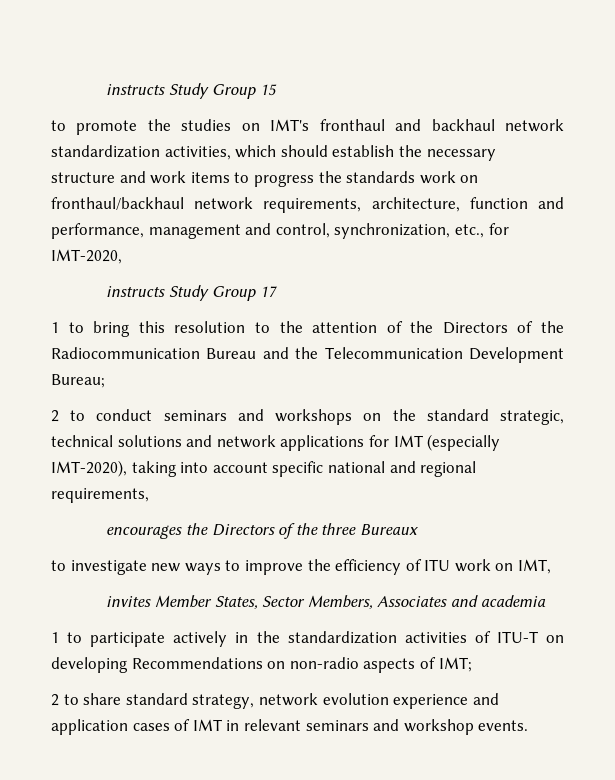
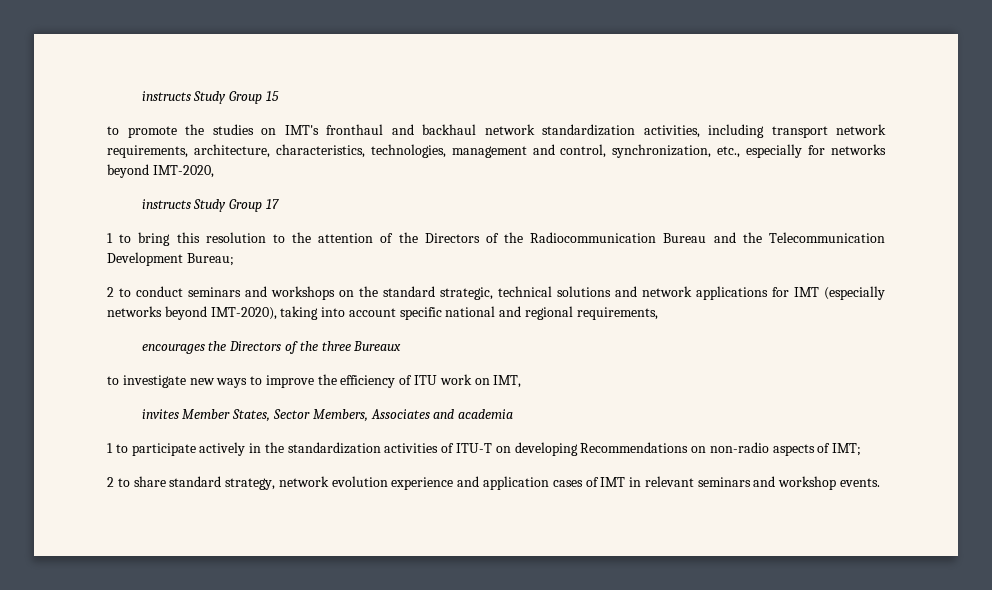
- to promote the studies on IMT's fronthaul and backhaul network standardization activities, which should establish the necessary structure and work items to progress the standards work on fronthaul/backhaul network requirements, architecture, function and performance, management and control, synchronization, etc., for IMT-2020,
+ to promote the studies on IMT's fronthaul and backhaul network standardization activities, including transport network requirements, architecture, characteristics, technologies, management and control, synchronization, etc., especially for networks beyond IMT-2020,
- 2 to conduct seminars and workshops on the standard strategic, technical solutions and network applications for IMT (especially IMT-2020), taking into account specific national and regional requirements,
+ 2 to conduct seminars and workshops on the standard strategic, technical solutions and network applications for IMT (especially networks beyond IMT-2020), taking into account specific national and regional requirements,

